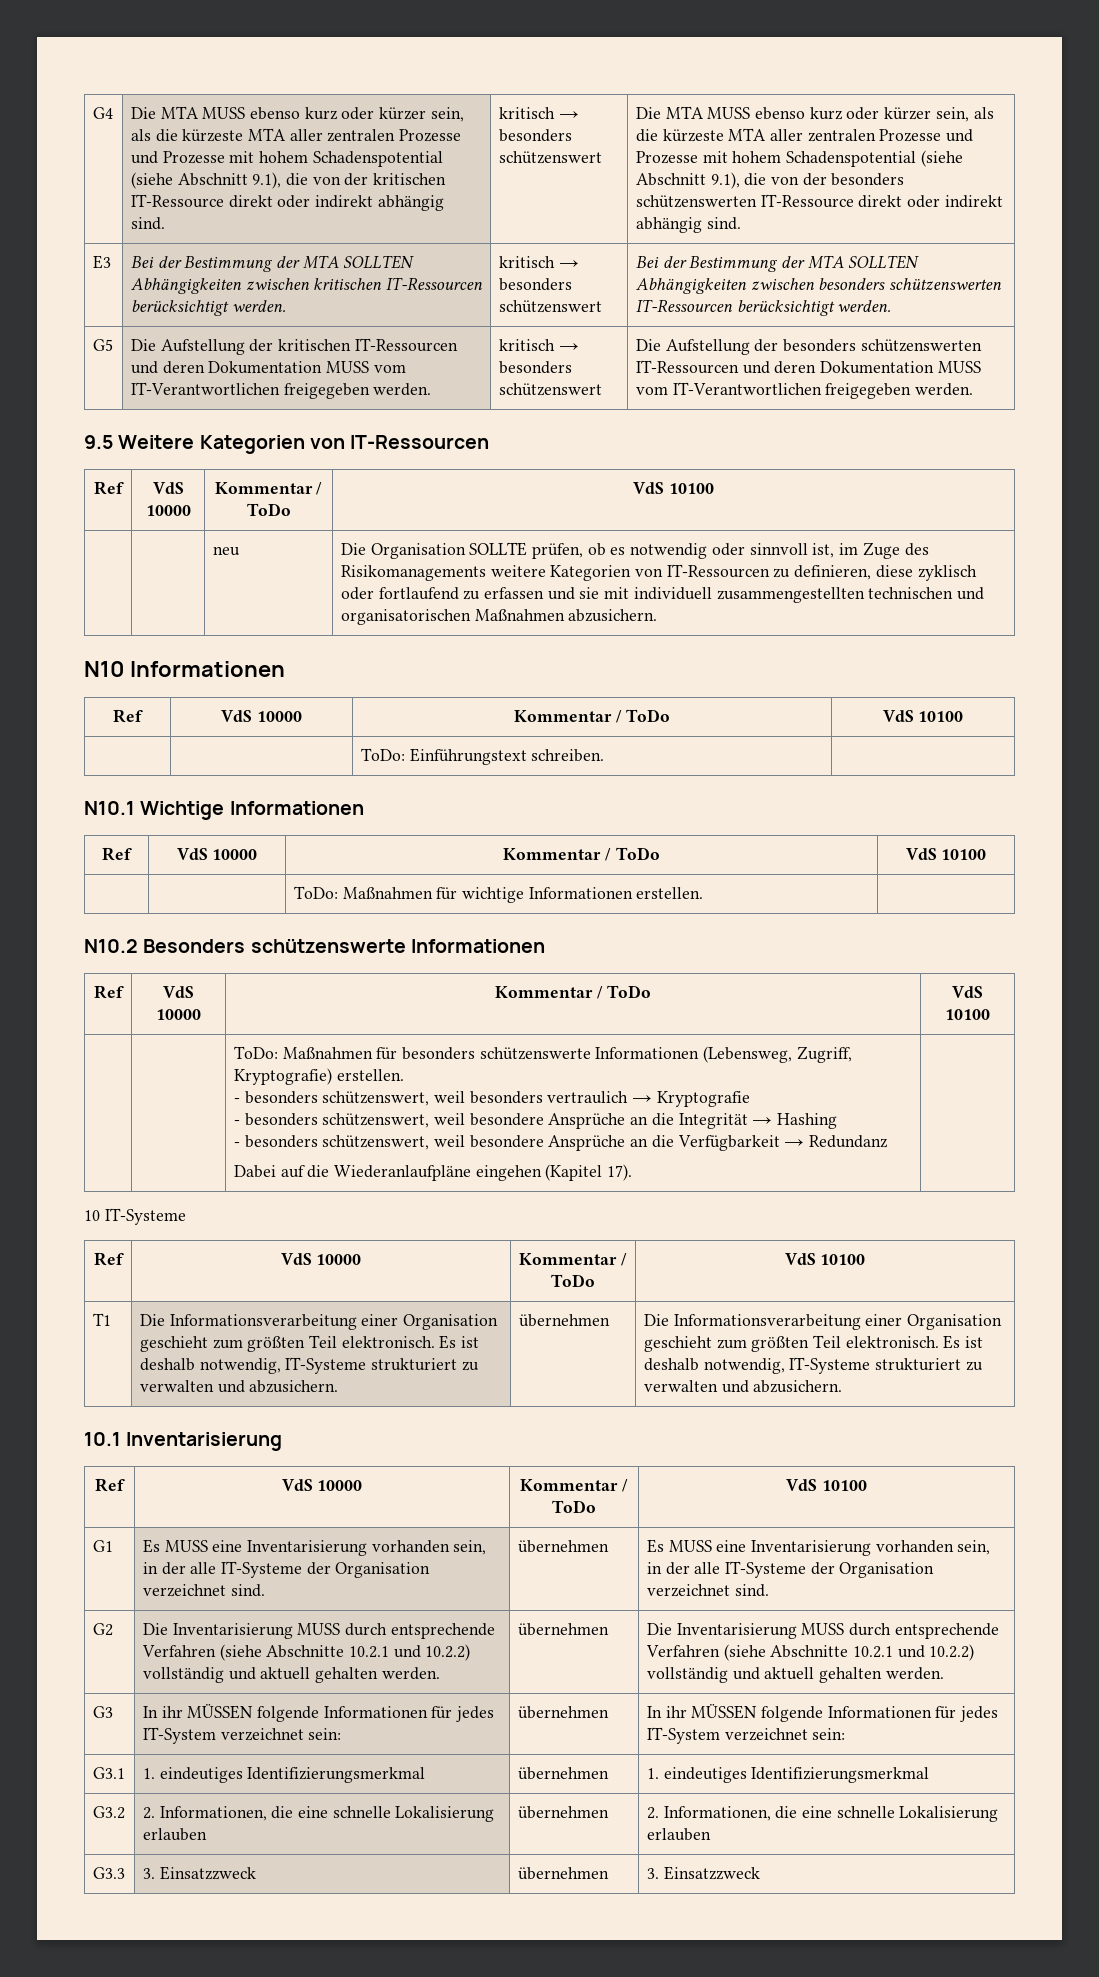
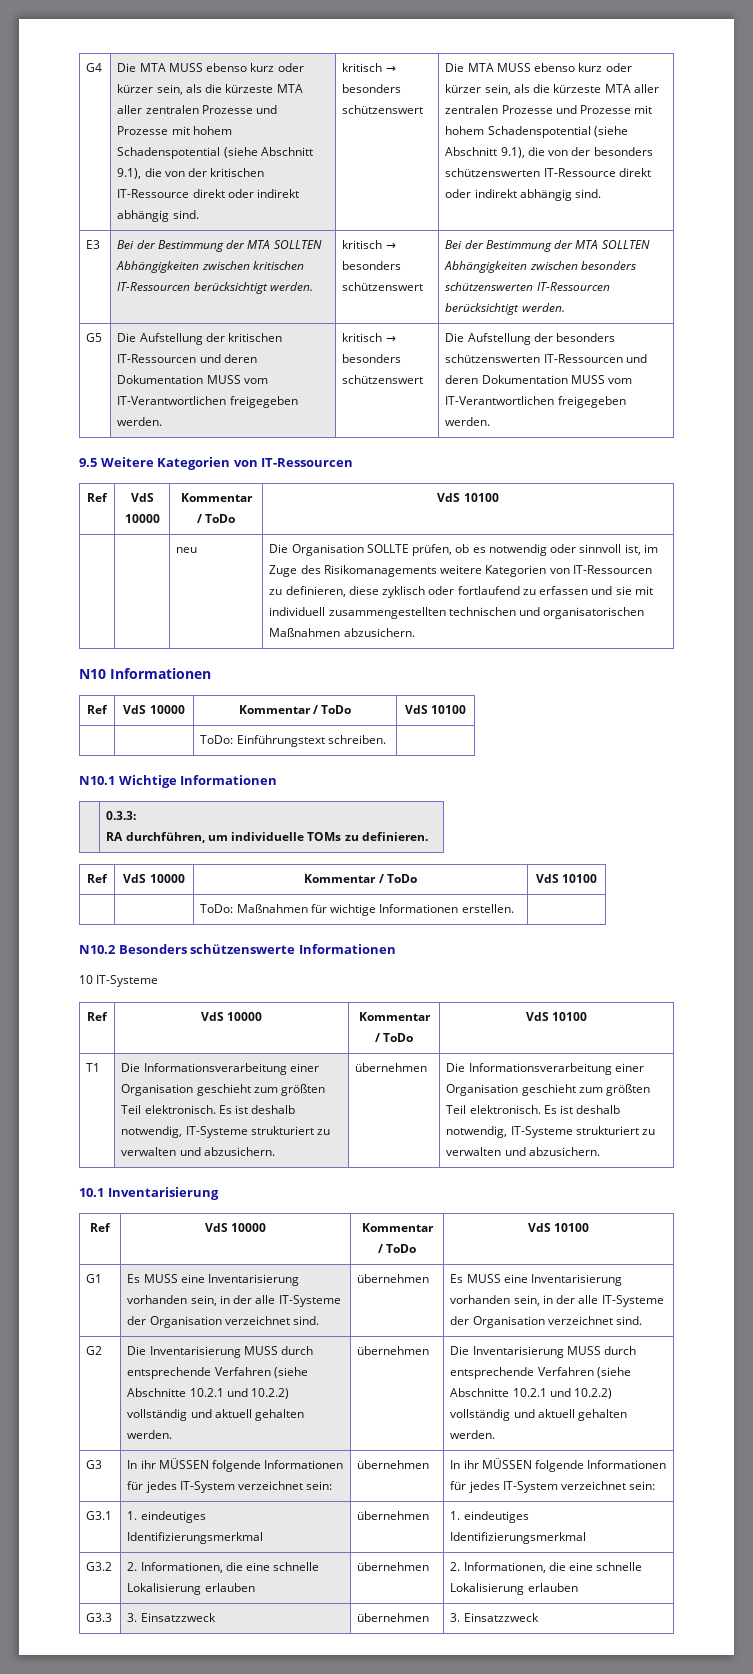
+ | 0.3.3:
+ RA durchführen, um individuelle TOMs zu definieren.
  N10.2 Besonders schützenswerte Informationen
- Ref | VdS 10000 | Kommentar / ToDo | VdS 10100
- | | ToDo: Maßnahmen für besonders schützenswerte Informationen (Lebensweg, Zugriff, Kryptografie) erstellen.
- - besonders schützenswert, weil besonders vertraulich → Kryptografie
- - besonders schützenswert, weil besondere Ansprüche an die Integrität → Hashing
- - besonders schützenswert, weil besondere Ansprüche an die Verfügbarkeit → Redundanz
- Dabei auf die Wiederanlaufpläne eingehen (Kapitel 17).

